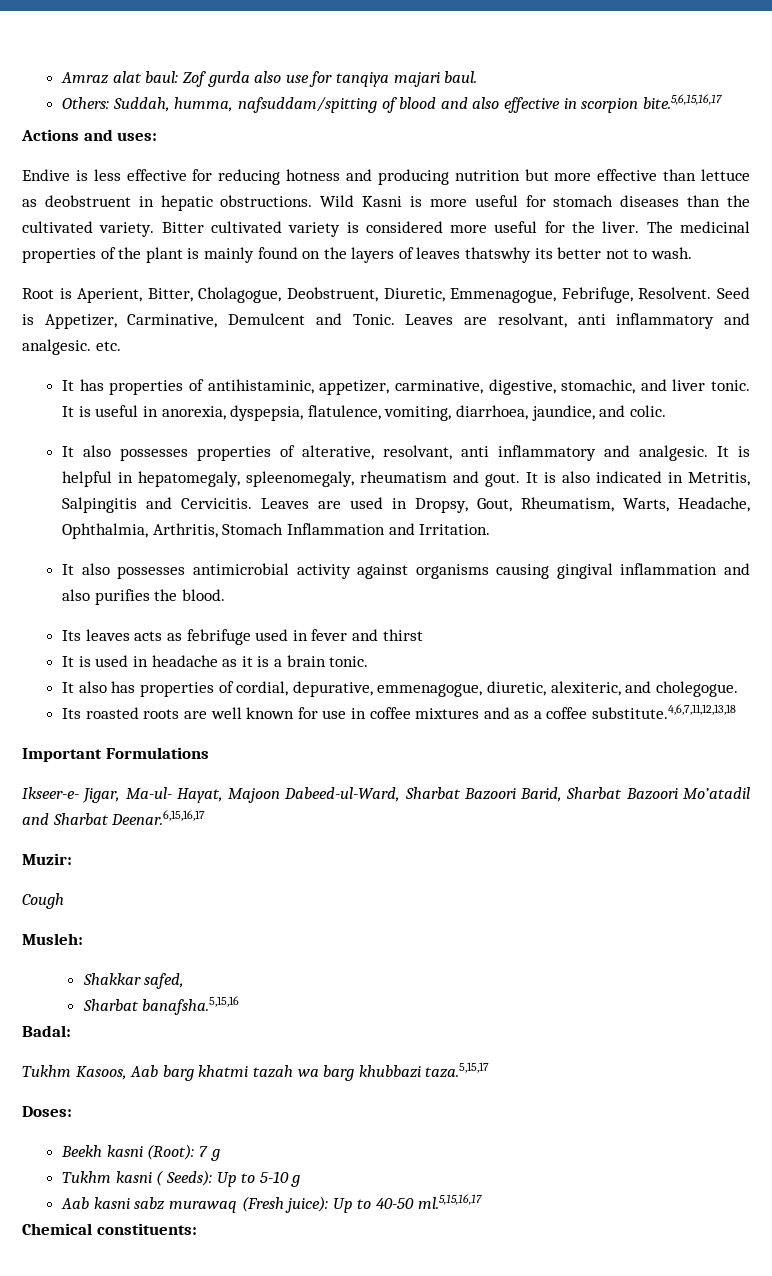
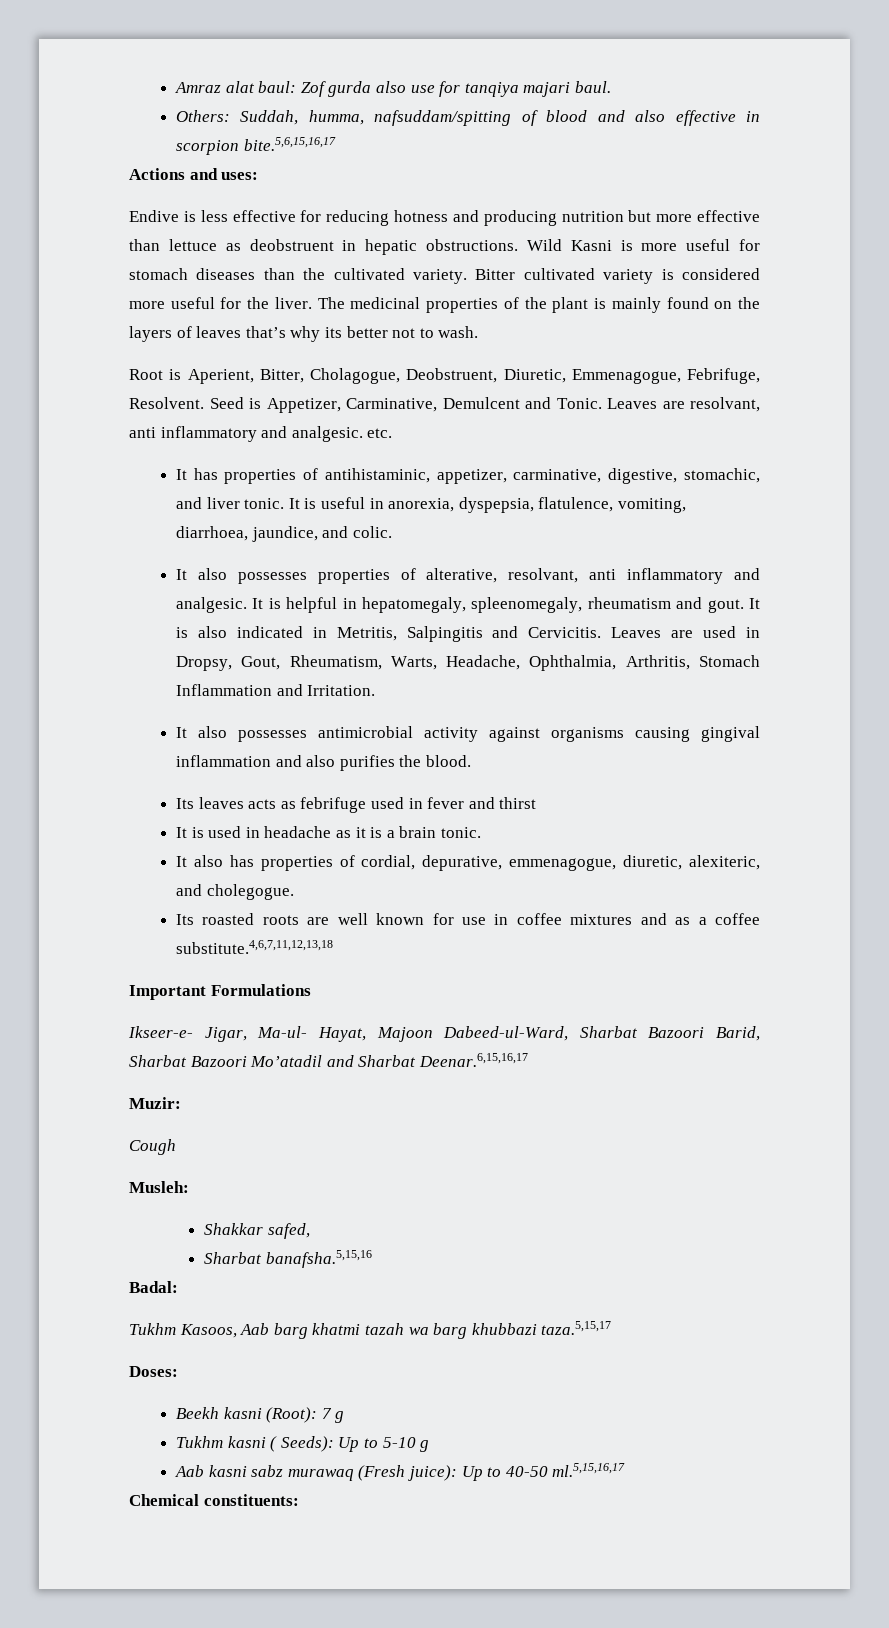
- The medicinal properties of the plant is mainly found on the layers of leaves thatswhy its better not to wash.
+ The medicinal properties of the plant is mainly found on the layers of leaves that’s why its better not to wash.

